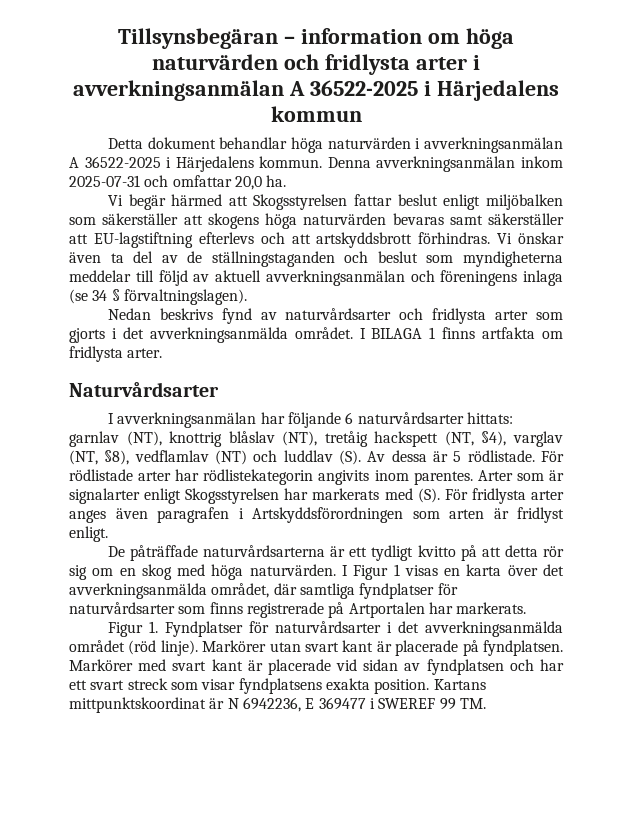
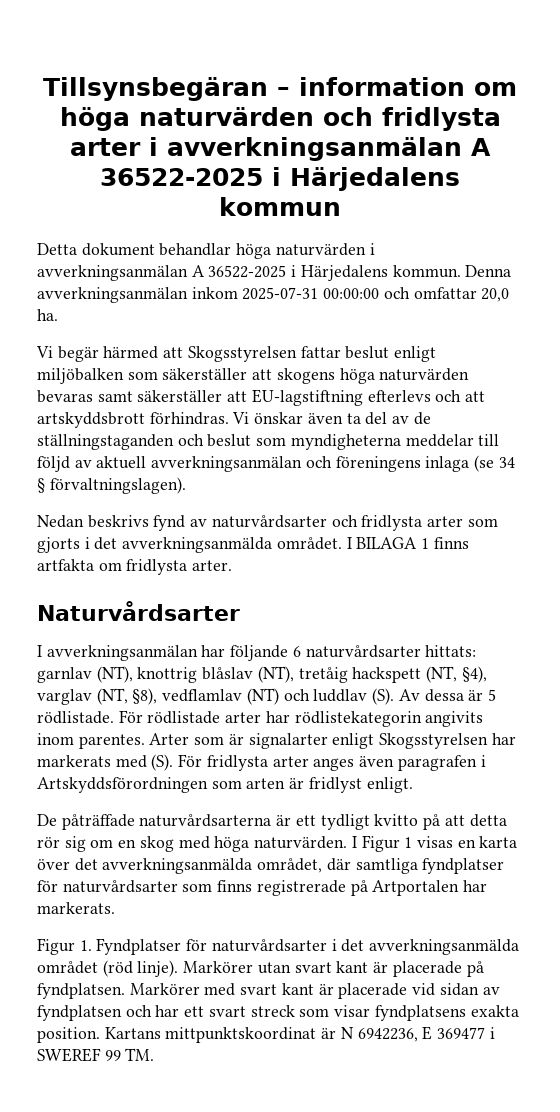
- Denna avverkningsanmälan inkom 2025-07-31 och omfattar 20,0 ha.
+ Denna avverkningsanmälan inkom 2025-07-31 00:00:00 och omfattar 20,0 ha.

